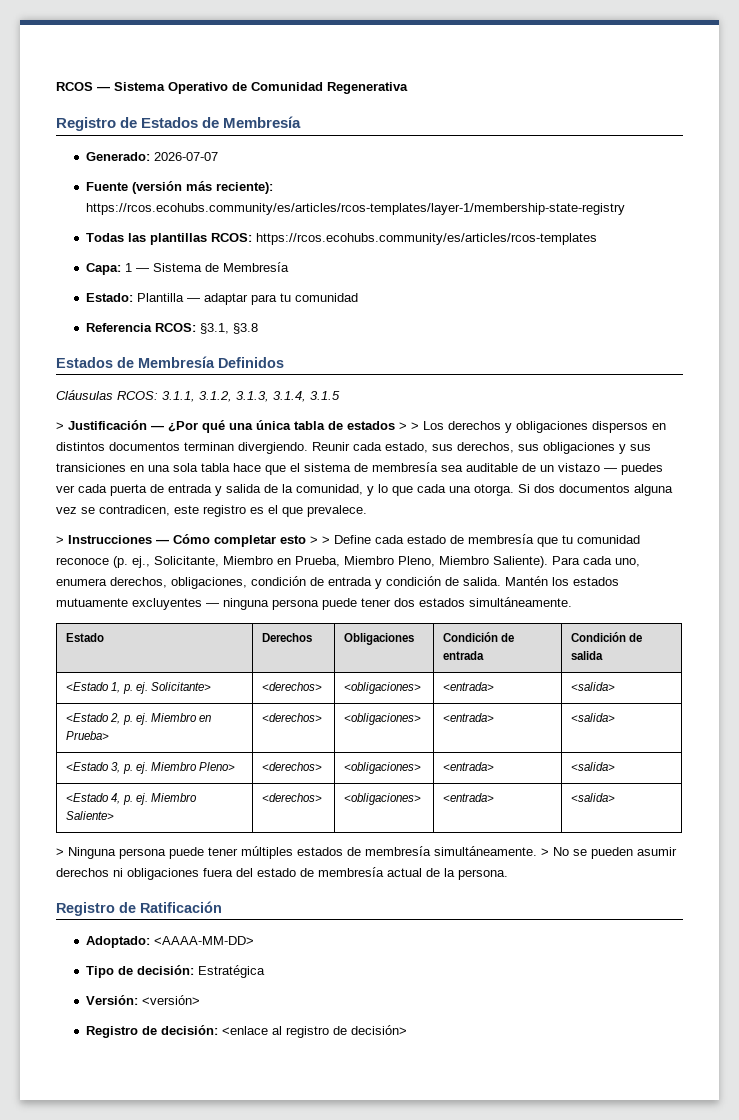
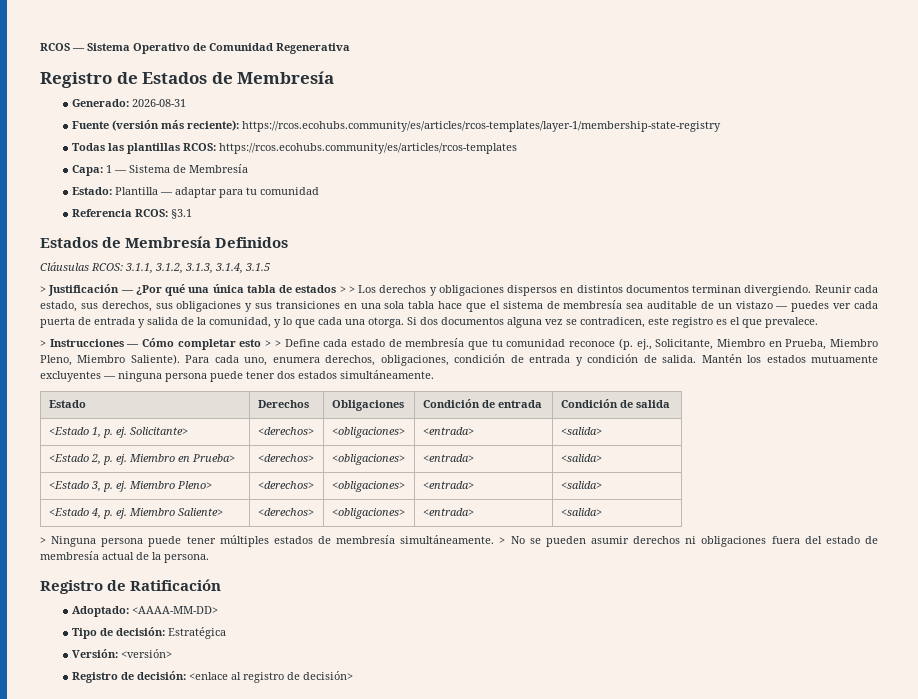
- Generado: 2026-07-07
+ Generado: 2026-08-31
- Referencia RCOS: §3.1, §3.8
+ Referencia RCOS: §3.1

